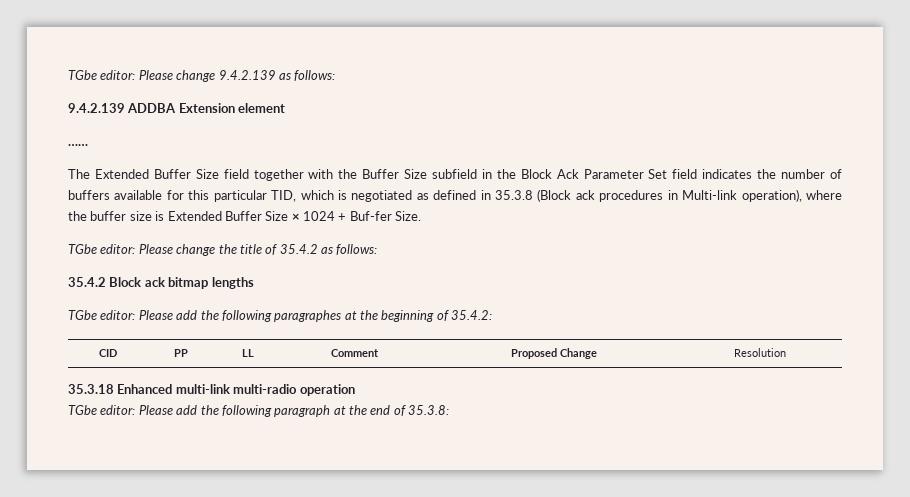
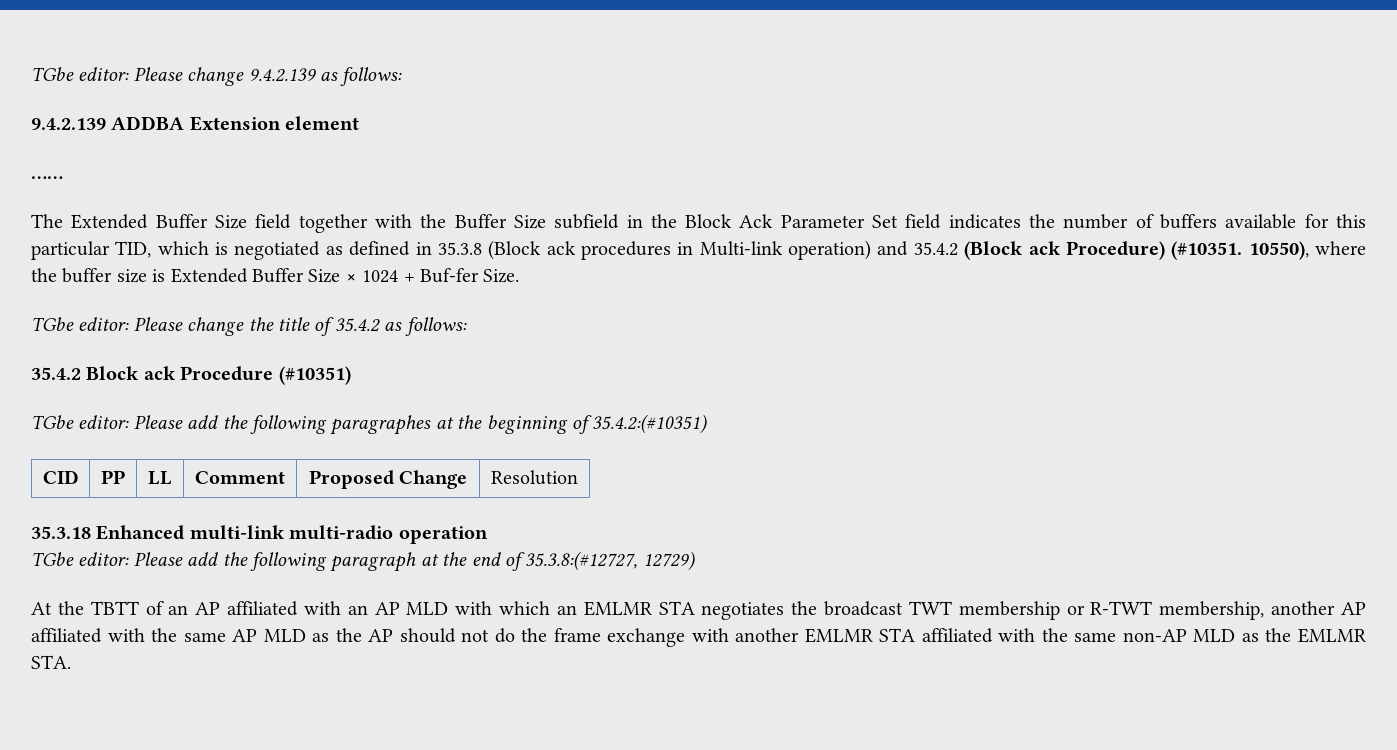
- The Extended Buffer Size field together with the Buffer Size subfield in the Block Ack Parameter Set field indicates the number of buffers available for this particular TID, which is negotiated as defined in 35.3.8 (Block ack procedures in Multi-link operation), where the buffer size is Extended Buffer Size × 1024 + Buf-fer Size.
+ The Extended Buffer Size field together with the Buffer Size subfield in the Block Ack Parameter Set field indicates the number of buffers available for this particular TID, which is negotiated as defined in 35.3.8 (Block ack procedures in Multi-link operation) and 35.4.2 (Block ack Procedure) (#10351. 10550), where the buffer size is Extended Buffer Size × 1024 + Buf-fer Size.
- 35.4.2 Block ack bitmap lengths
+ 35.4.2 Block ack Procedure (#10351)
- TGbe editor: Please add the following paragraphes at the beginning of 35.4.2:
+ TGbe editor: Please add the following paragraphes at the beginning of 35.4.2:(#10351)
- TGbe editor: Please add the following paragraph at the end of 35.3.8:
+ TGbe editor: Please add the following paragraph at the end of 35.3.8:(#12727, 12729)
+ At the TBTT of an AP affiliated with an AP MLD with which an EMLMR STA negotiates the broadcast TWT membership or R-TWT membership, another AP affiliated with the same AP MLD as the AP should not do the frame exchange with another EMLMR STA affiliated with the same non-AP MLD as the EMLMR STA.

